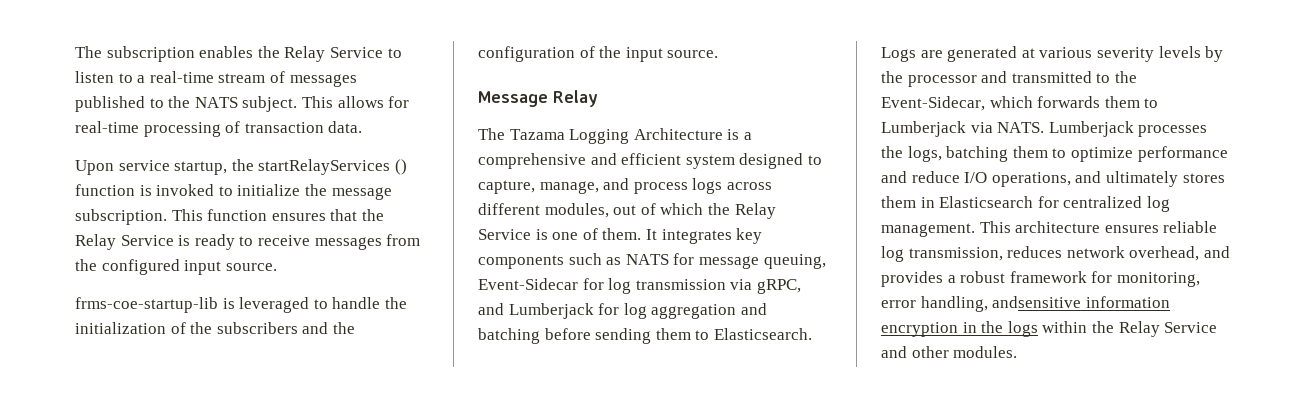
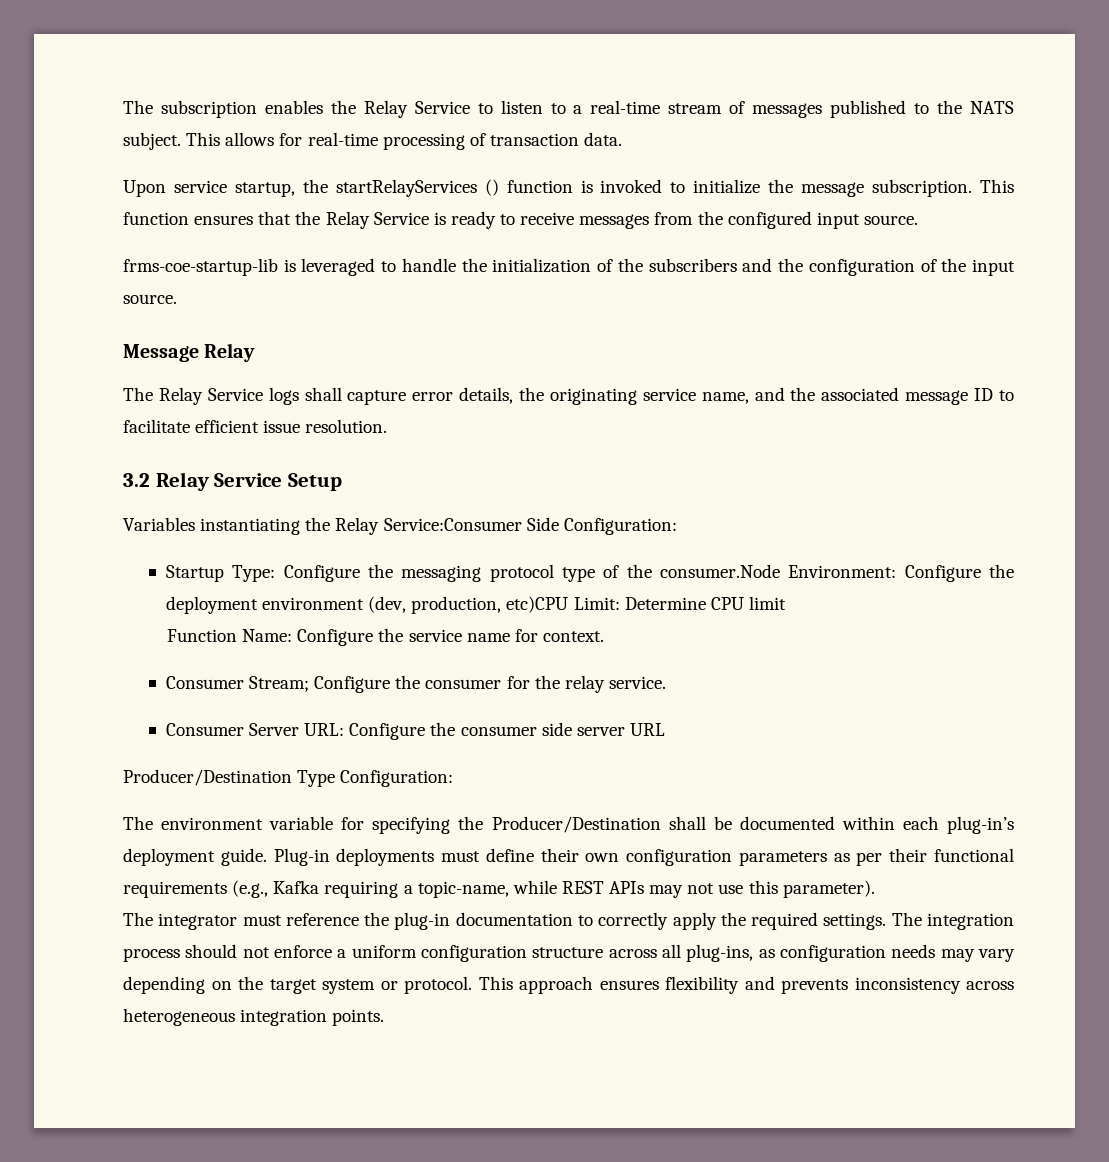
- The Tazama Logging Architecture is a comprehensive and efficient system designed to capture, manage, and process logs across different modules, out of which the Relay Service is one of them. It integrates key components such as NATS for message queuing, Event-Sidecar for log transmission via gRPC, and Lumberjack for log aggregation and batching before sending them to Elasticsearch. Logs are generated at various severity levels by the processor and transmitted to the Event-Sidecar, which forwards them to Lumberjack via NATS. Lumberjack processes the logs, batching them to optimize performance and reduce I/O operations, and ultimately stores them in Elasticsearch for centralized log management. This architecture ensures reliable log transmission, reduces network overhead, and provides a robust framework for monitoring, error handling, andsensitive information encryption in the logs within the Relay Service and other modules.
+ The Relay Service logs shall capture error details, the originating service name, and the associated message ID to facilitate efficient issue resolution.
+ 3.2 Relay Service Setup
+ Variables instantiating the Relay Service:Consumer Side Configuration:
+ Startup Type: Configure the messaging protocol type of the consumer.Node Environment: Configure the deployment environment (dev, production, etc)CPU Limit: Determine CPU limit
+ Function Name: Configure the service name for context.
+ Consumer Stream; Configure the consumer for the relay service.
+ Consumer Server URL: Configure the consumer side server URL
+ Producer/Destination Type Configuration:
+ The environment variable for specifying the Producer/Destination shall be documented within each plug-in’s deployment guide. Plug-in deployments must define their own configuration parameters as per their functional requirements (e.g., Kafka requiring a topic-name, while REST APIs may not use this parameter).
+ The integrator must reference the plug-in documentation to correctly apply the required settings. The integration process should not enforce a uniform configuration structure across all plug-ins, as configuration needs may vary depending on the target system or protocol. This approach ensures flexibility and prevents inconsistency across heterogeneous integration points.

